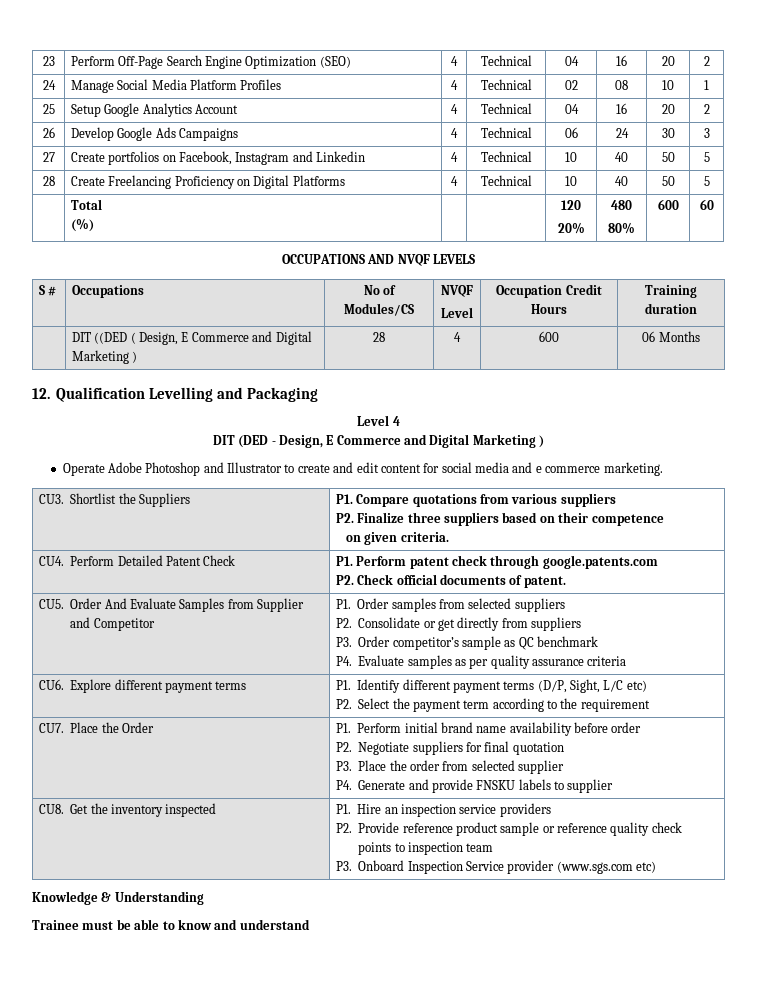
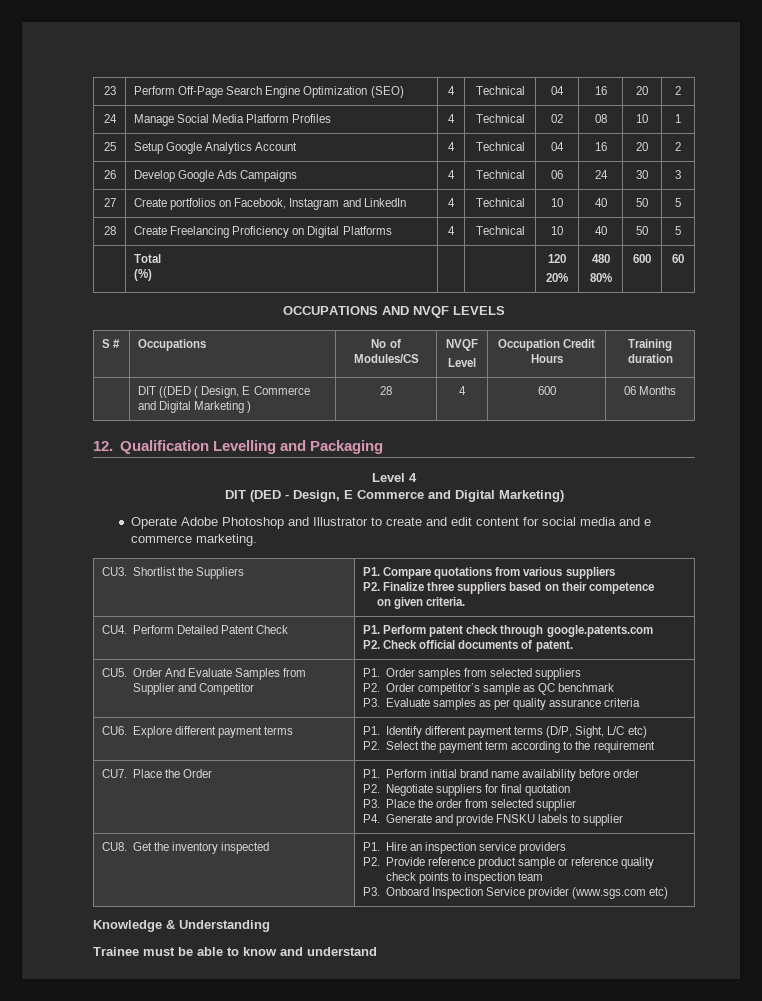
- 27 | Create portfolios on Facebook, Instagram and Linkedin | 4 | Technical | 10 | 40 | 50 | 5
+ 27 | Create portfolios on Facebook, Instagram and LinkedIn | 4 | Technical | 10 | 40 | 50 | 5
- DIT (DED - Design, E Commerce and Digital Marketing )
+ DIT (DED - Design, E Commerce and Digital Marketing)
  CU5. Order And Evaluate Samples from Supplier and Competitor | P1. Order samples from selected suppliers
- P2. Consolidate or get directly from suppliers
- P3. Order competitor’s sample as QC benchmark
- P4. Evaluate samples as per quality assurance criteria
+ P2. Order competitor’s sample as QC benchmark
+ P3. Evaluate samples as per quality assurance criteria

